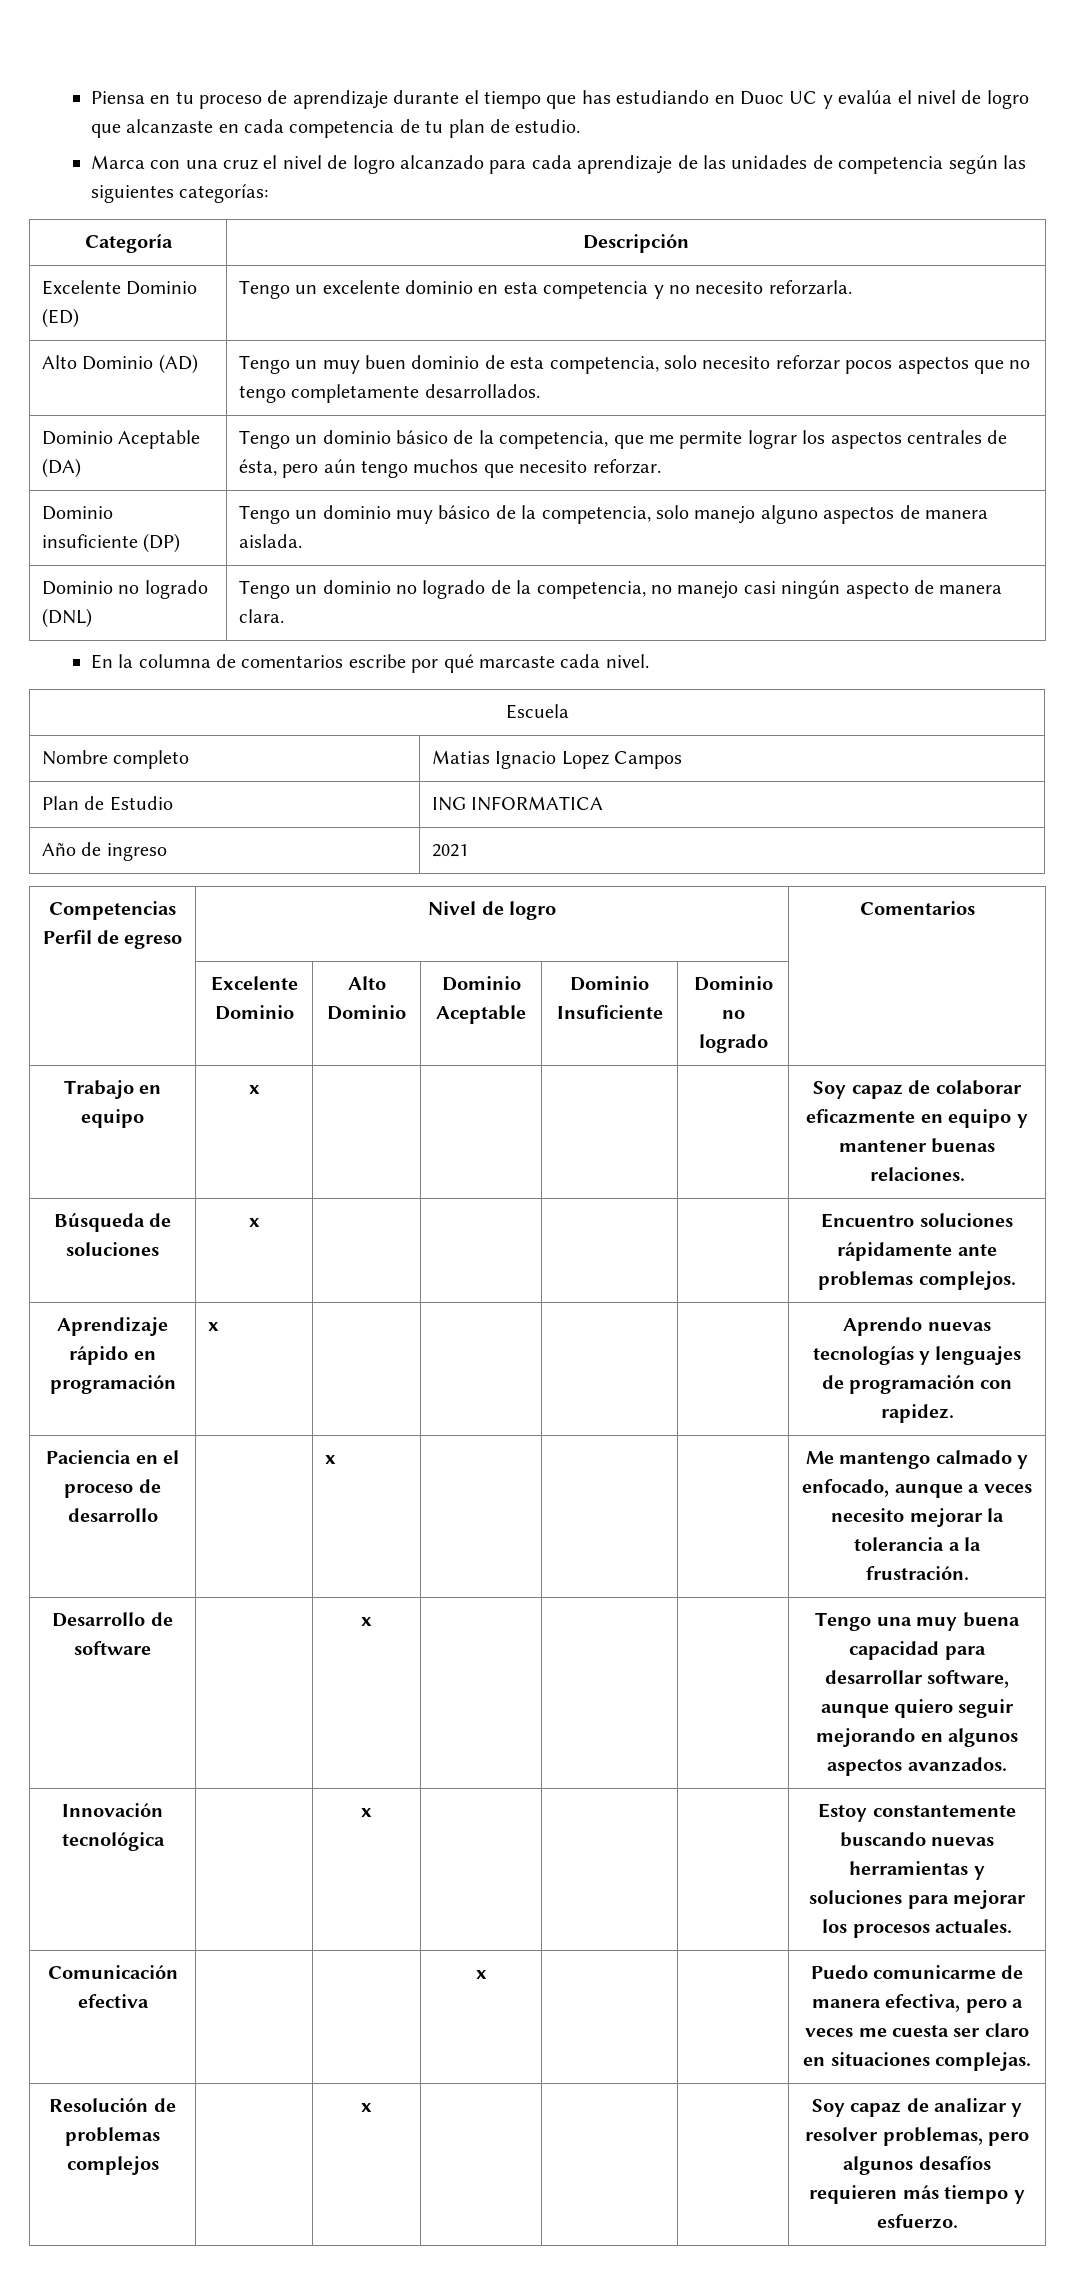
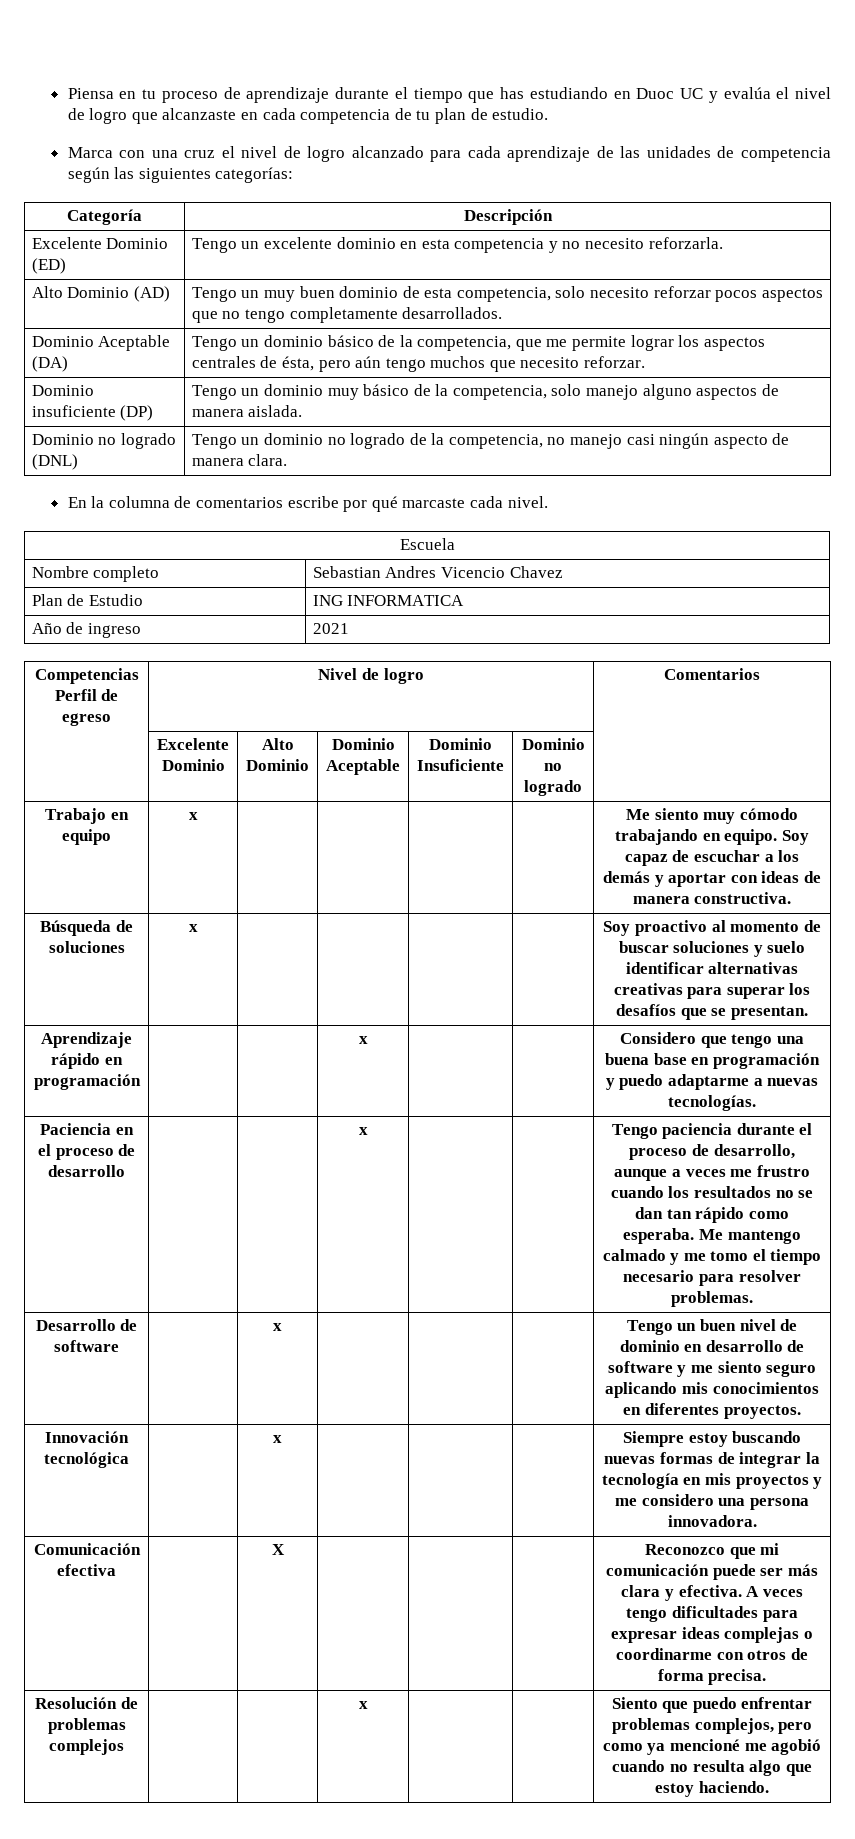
- Nombre completo | Matias Ignacio Lopez Campos
+ Nombre completo | Sebastian Andres Vicencio Chavez
- Trabajo en equipo | x | | | | | Soy capaz de colaborar eficazmente en equipo y mantener buenas relaciones.
- Búsqueda de soluciones | x | | | | | Encuentro soluciones rápidamente ante problemas complejos.
+ Trabajo en equipo | x | | | | | Me siento muy cómodo trabajando en equipo. Soy capaz de escuchar a los demás y aportar con ideas de manera constructiva.
+ Búsqueda de soluciones | x | | | | | Soy proactivo al momento de buscar soluciones y suelo identificar alternativas creativas para superar los desafíos que se presentan.
- Aprendizaje rápido en programación | x | | | | | Aprendo nuevas tecnologías y lenguajes de programación con rapidez.
+ Aprendizaje rápido en programación | | | x | | | Considero que tengo una buena base en programación y puedo adaptarme a nuevas tecnologías.
- x | | | | Me mantengo calmado y enfocado, aunque a veces necesito mejorar la tolerancia a la frustración.
+ x | | | Tengo paciencia durante el proceso de desarrollo, aunque a veces me frustro cuando los resultados no se dan tan rápido como esperaba. Me mantengo calmado y me tomo el tiempo necesario para resolver problemas.
- Desarrollo de software | | x | | | | Tengo una muy buena capacidad para desarrollar software, aunque quiero seguir mejorando en algunos aspectos avanzados.
- Innovación tecnológica | | x | | | | Estoy constantemente buscando nuevas herramientas y soluciones para mejorar los procesos actuales.
- Comunicación efectiva | | | x | | | Puedo comunicarme de manera efectiva, pero a veces me cuesta ser claro en situaciones complejas.
- Resolución de problemas complejos | | x | | | | Soy capaz de analizar y resolver problemas, pero algunos desafíos requieren más tiempo y esfuerzo.
+ Desarrollo de software | | x | | | | Tengo un buen nivel de dominio en desarrollo de software y me siento seguro aplicando mis conocimientos en diferentes proyectos.
+ Innovación tecnológica | | x | | | | Siempre estoy buscando nuevas formas de integrar la tecnología en mis proyectos y me considero una persona innovadora.
+ Comunicación efectiva | | X | | | | Reconozco que mi comunicación puede ser más clara y efectiva. A veces tengo dificultades para expresar ideas complejas o coordinarme con otros de forma precisa.
+ Resolución de problemas complejos | | | x | | | Siento que puedo enfrentar problemas complejos, pero como ya mencioné me agobió cuando no resulta algo que estoy haciendo.

